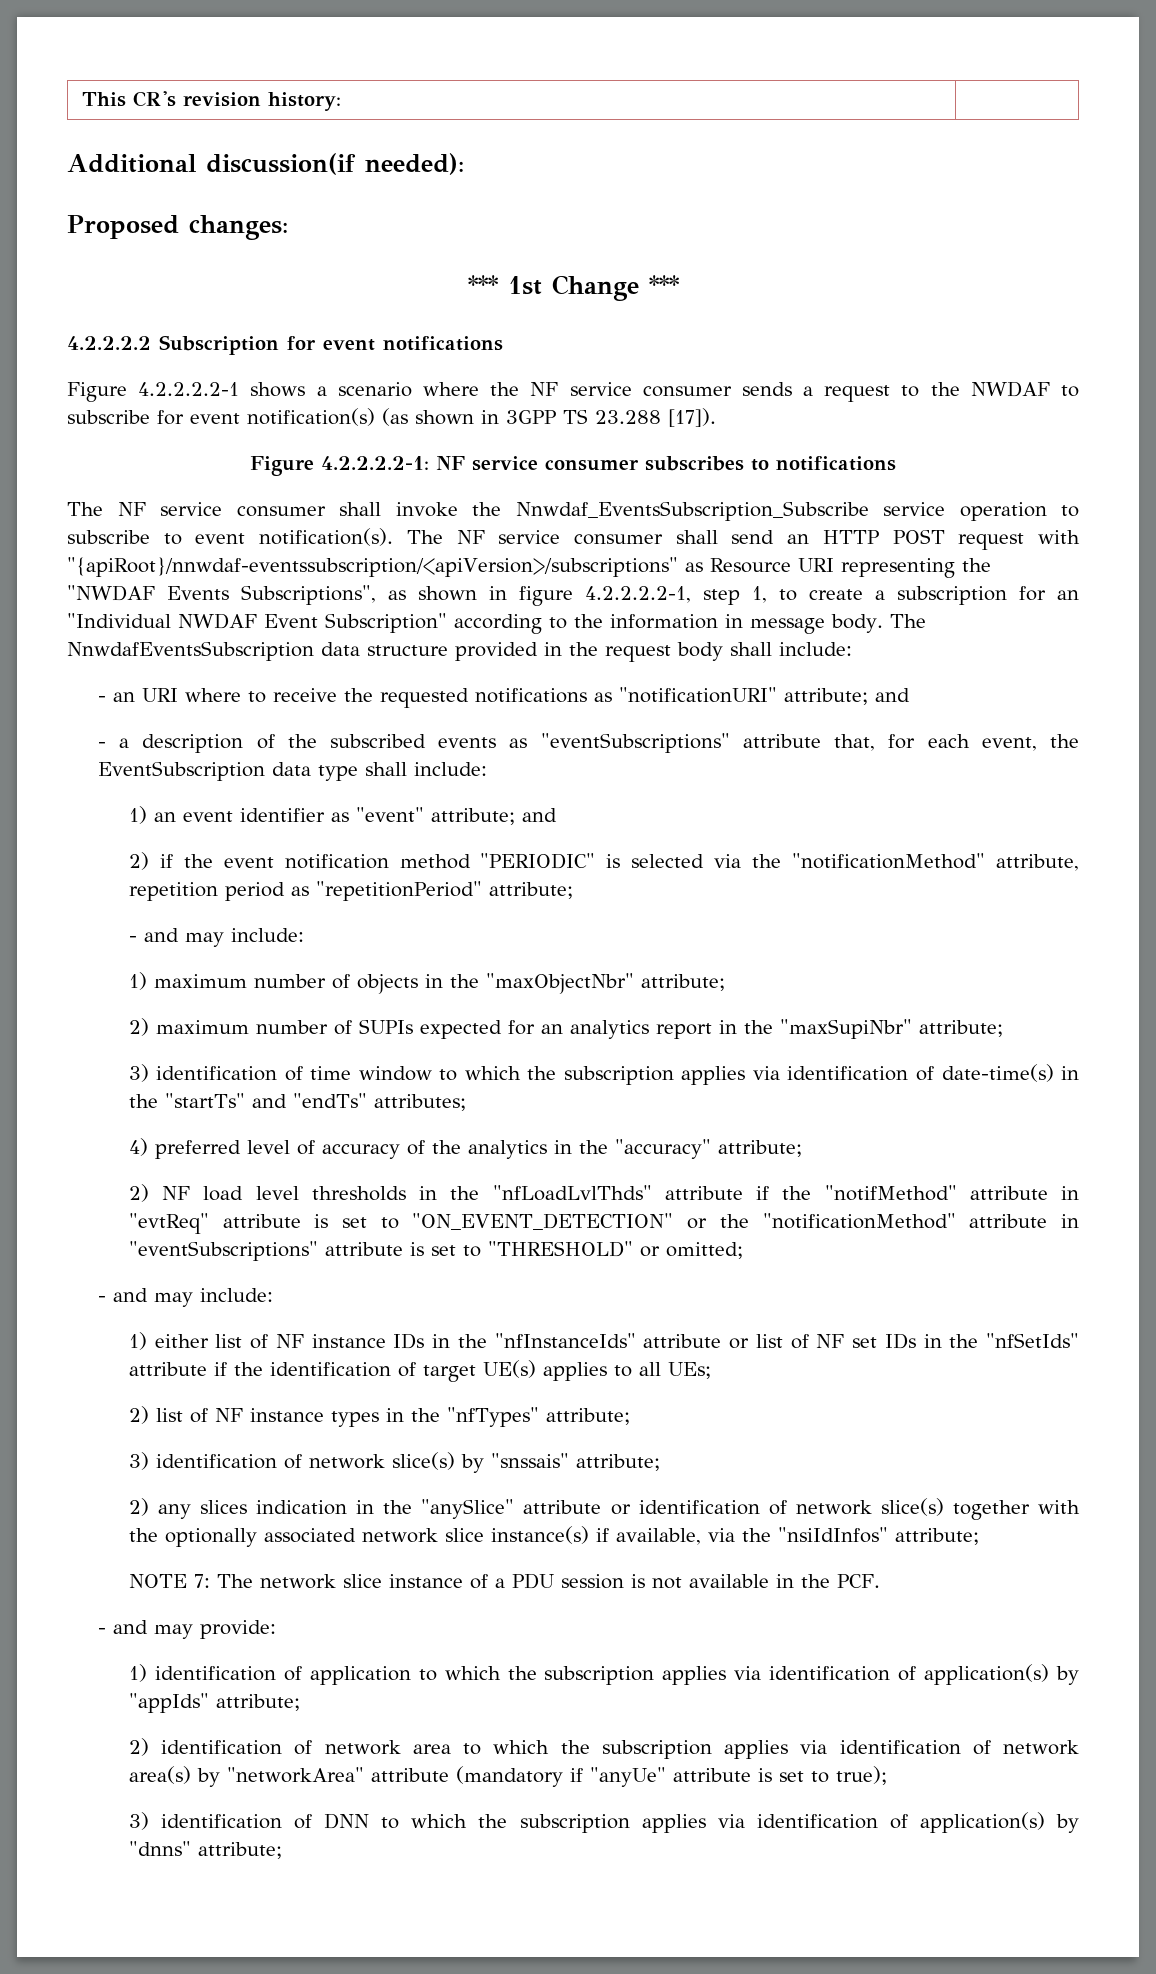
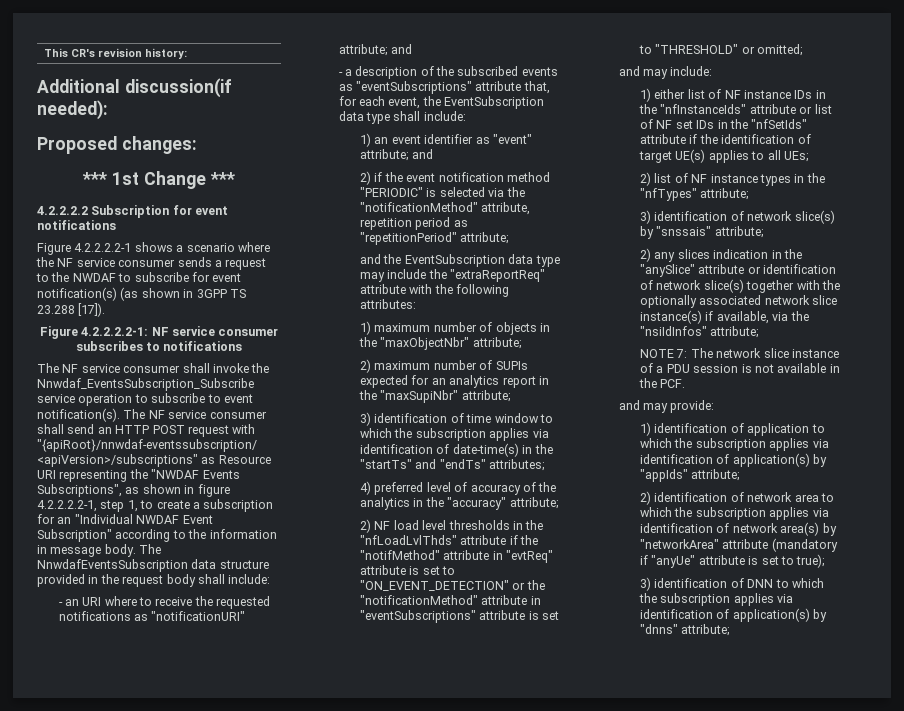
  2) if the event notification method "PERIODIC" is selected via the "notificationMethod" attribute, repetition period as "repetitionPeriod" attribute;
- - and may include:
+ and the EventSubscription data type may include the "extraReportReq" attribute with the following attributes:
  2) NF load level thresholds in the "nfLoadLvlThds" attribute if the "notifMethod" attribute in "evtReq" attribute is set to "ON_EVENT_DETECTION" or the "notificationMethod" attribute in "eventSubscriptions" attribute is set to "THRESHOLD" or omitted;
- - and may include:
+ and may include:
- - and may provide:
+ and may provide:

